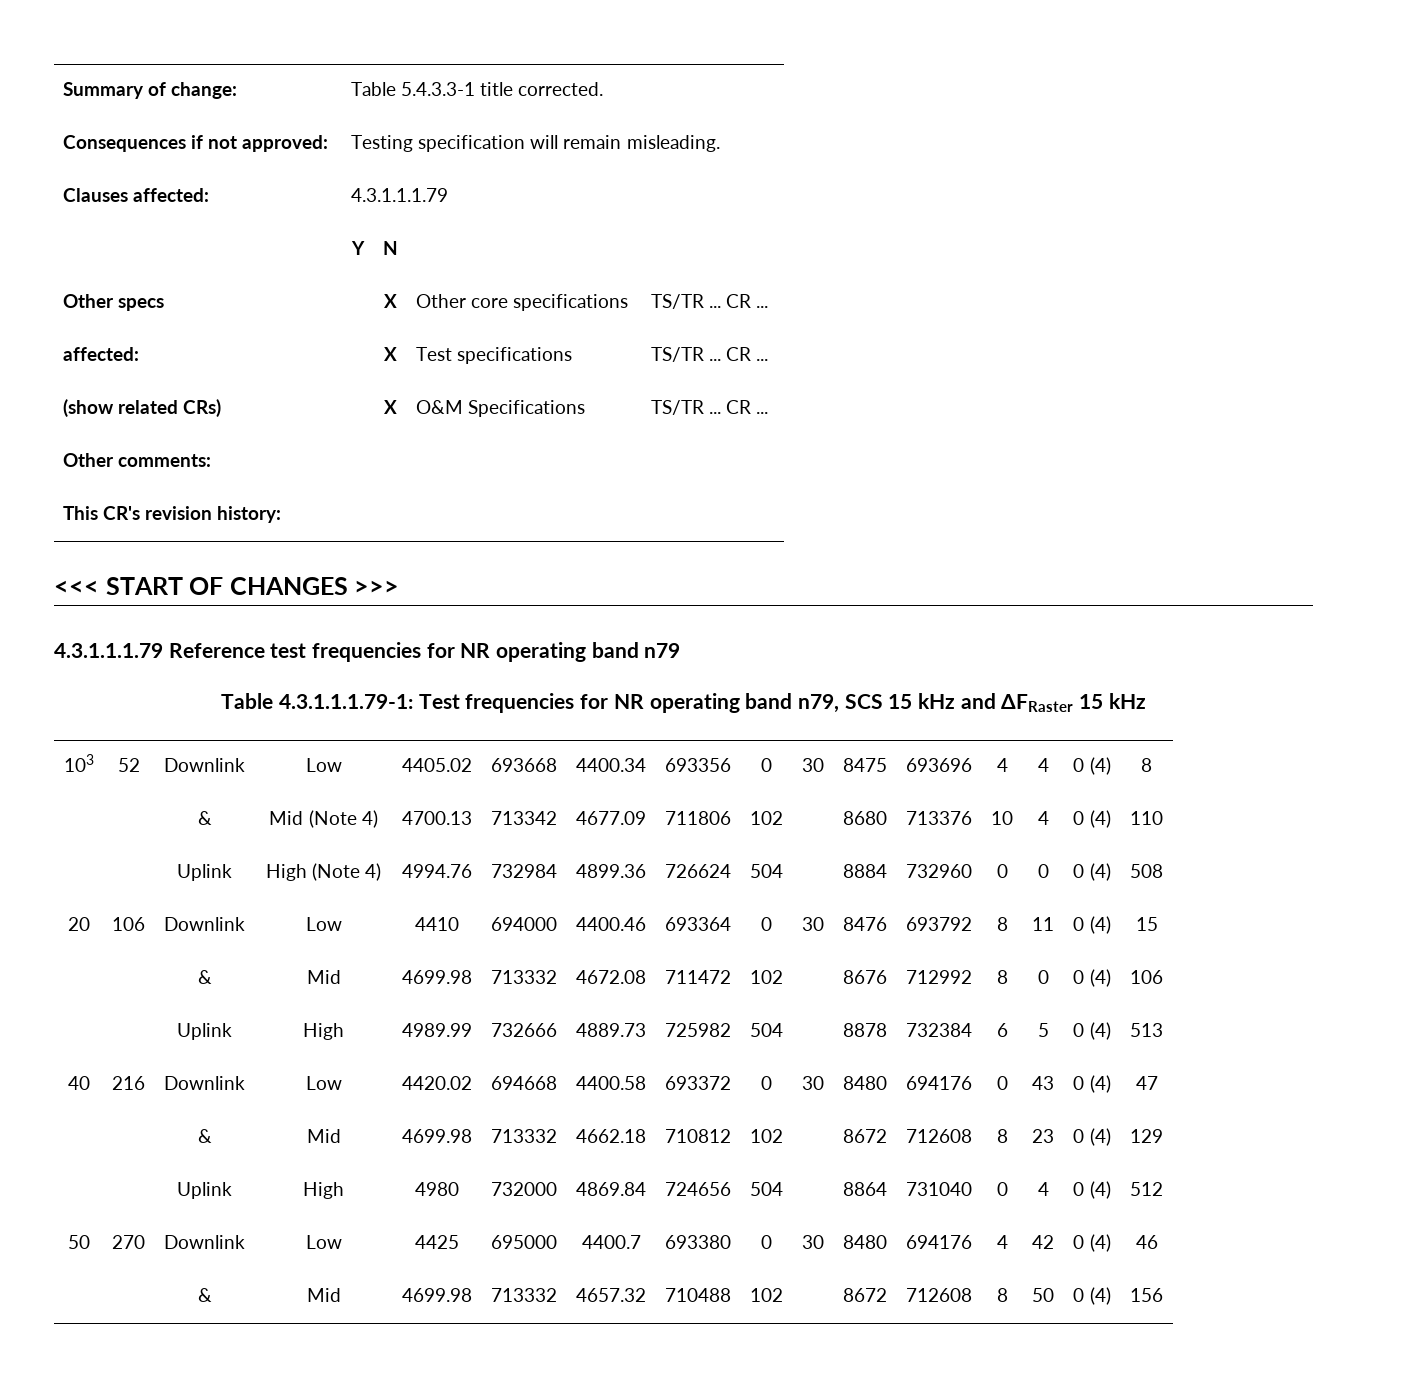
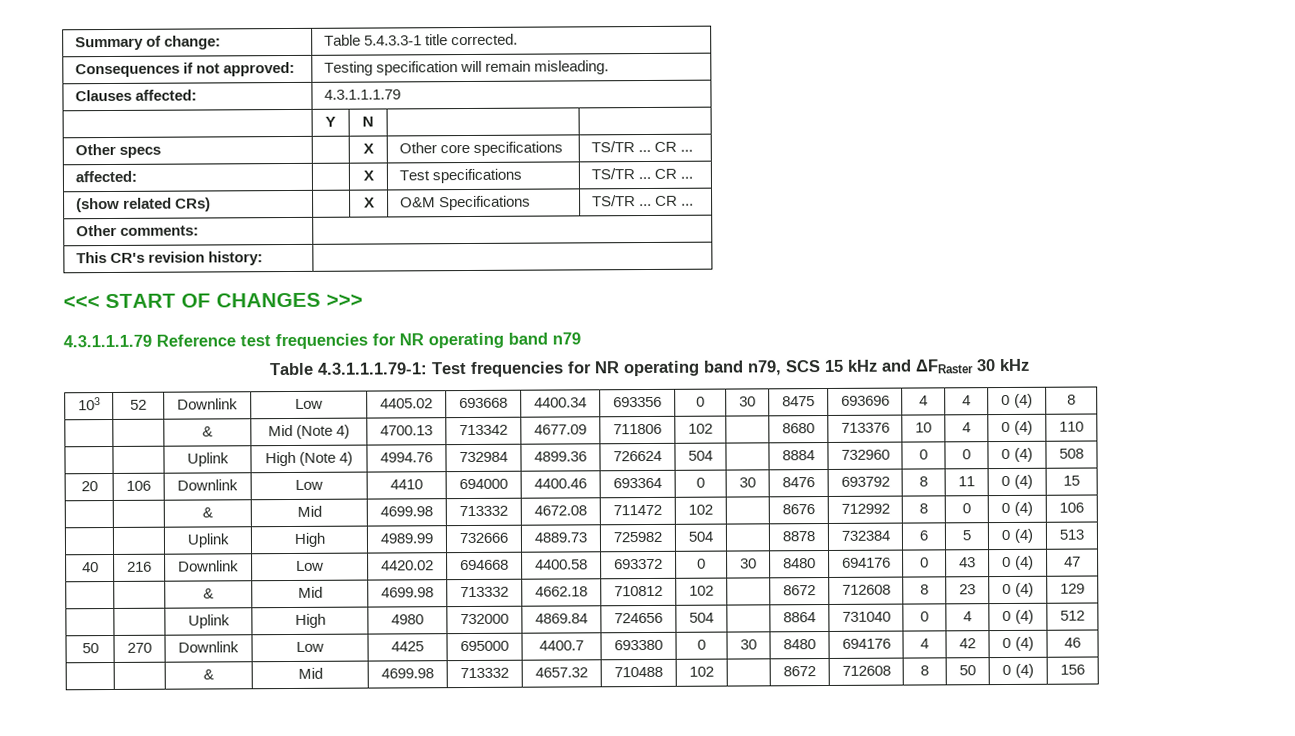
- Table 4.3.1.1.1.79-1: Test frequencies for NR operating band n79, SCS 15 kHz and ΔFRaster 15 kHz
+ Table 4.3.1.1.1.79-1: Test frequencies for NR operating band n79, SCS 15 kHz and ΔFRaster 30 kHz

